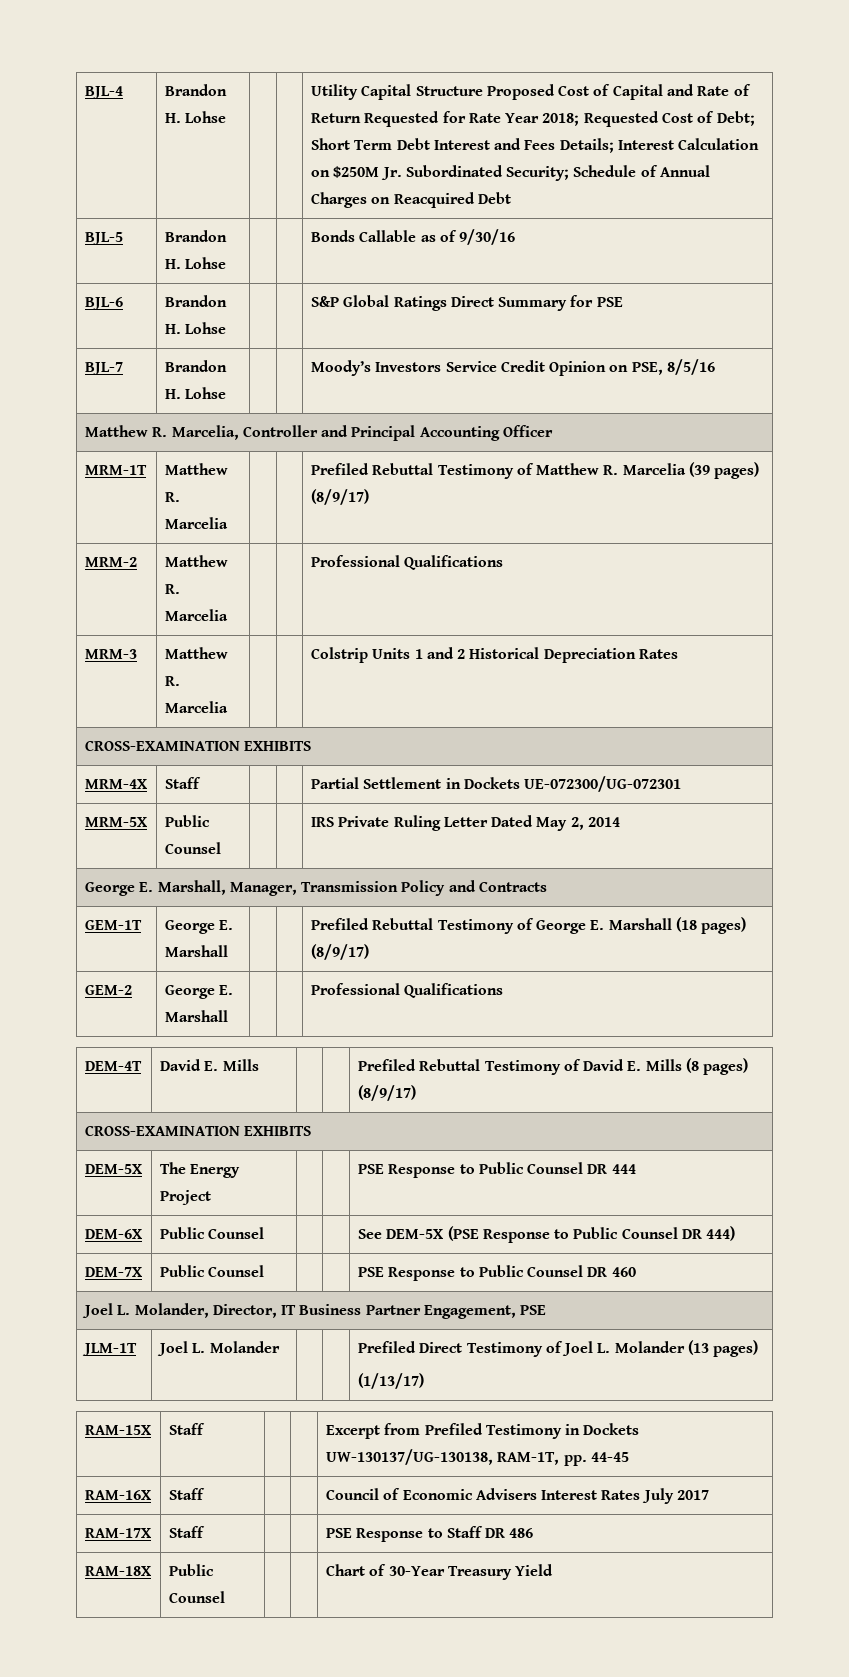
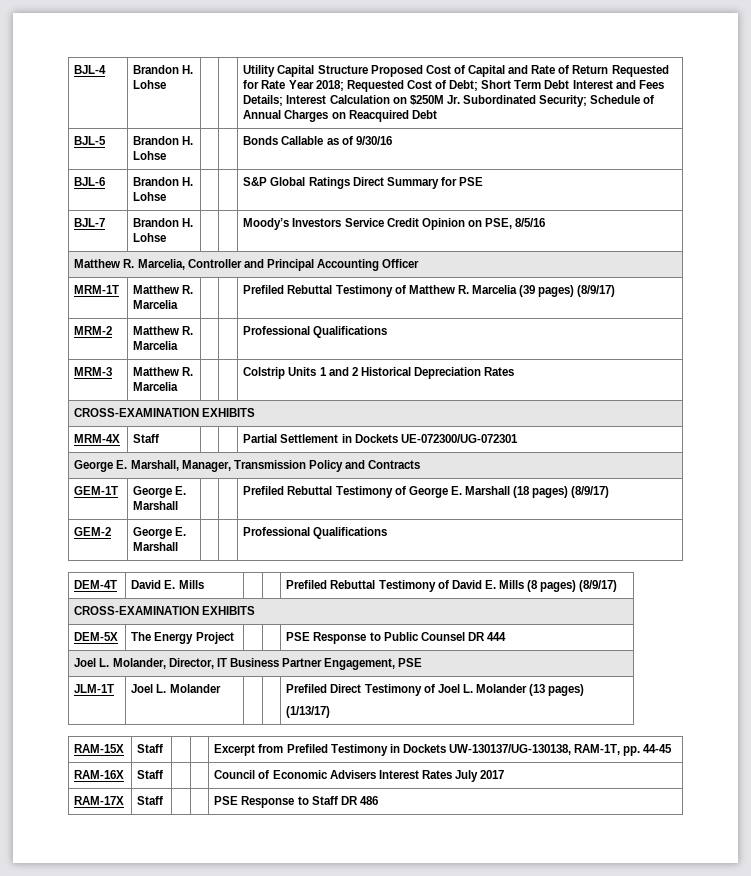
- MRM-5X | Public Counsel | | | IRS Private Ruling Letter Dated May 2, 2014
- DEM-6X | Public Counsel | | | See DEM-5X (PSE Response to Public Counsel DR 444)
- DEM-7X | Public Counsel | | | PSE Response to Public Counsel DR 460
- RAM-18X | Public Counsel | | | Chart of 30-Year Treasury Yield

